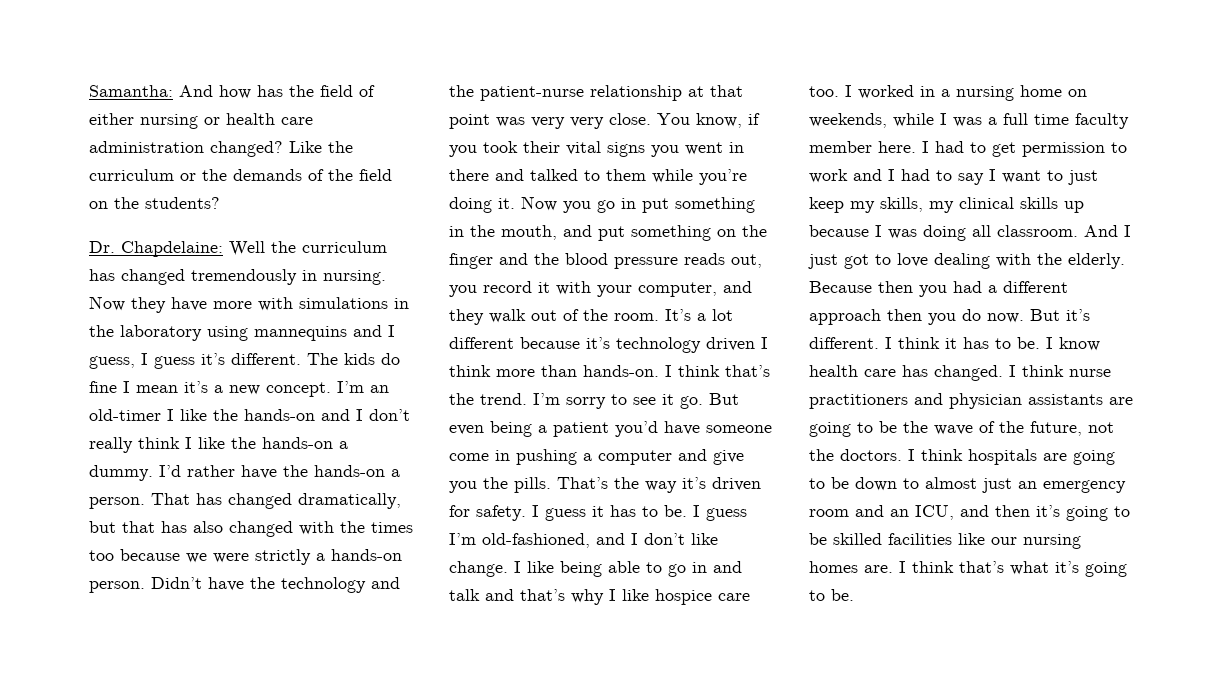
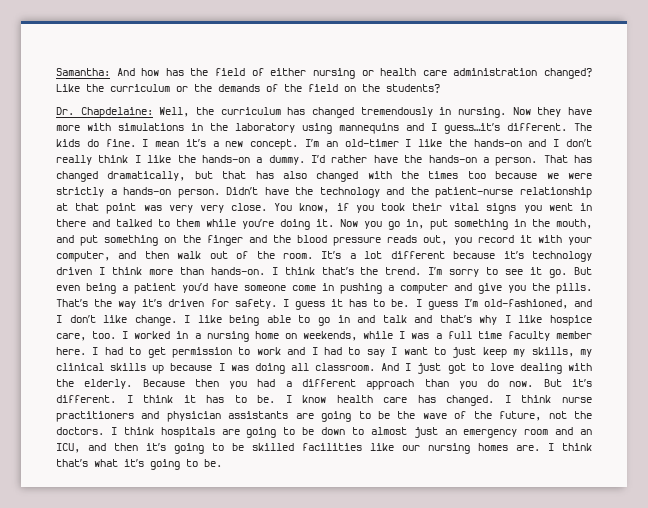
- Dr. Chapdelaine: Well the curriculum has changed tremendously in nursing.
+ Dr. Chapdelaine: Well, the curriculum has changed tremendously in nursing.
- Now they have more with simulations in the laboratory using mannequins and I guess, I guess it’s different.
+ Now they have more with simulations in the laboratory using mannequins and I guess…it’s different.
- The kids do fine I mean it’s a new concept.
+ The kids do fine. I mean it’s a new concept.
- Now you go in put something in the mouth, and put something on the finger and the blood pressure reads out, you record it with your computer, and they walk out of the room.
+ Now you go in, put something in the mouth, and put something on the finger and the blood pressure reads out, you record it with your computer, and then walk out of the room.
- I like being able to go in and talk and that’s why I like hospice care too.
+ I like being able to go in and talk and that’s why I like hospice care, too.
- Because then you had a different approach then you do now.
+ Because then you had a different approach than you do now.

